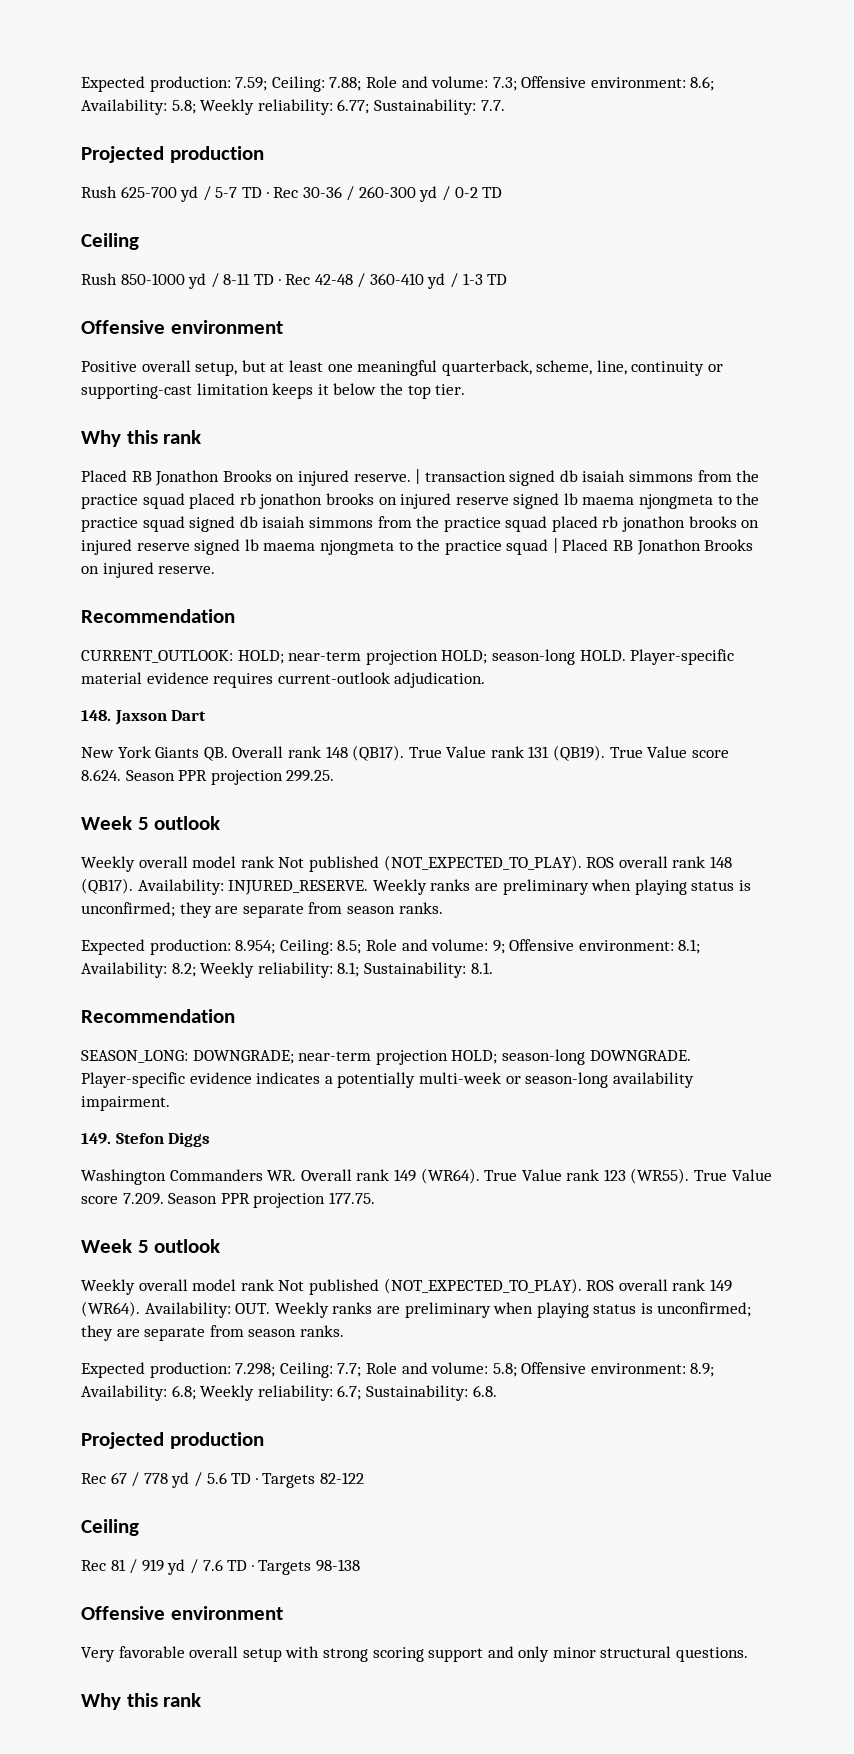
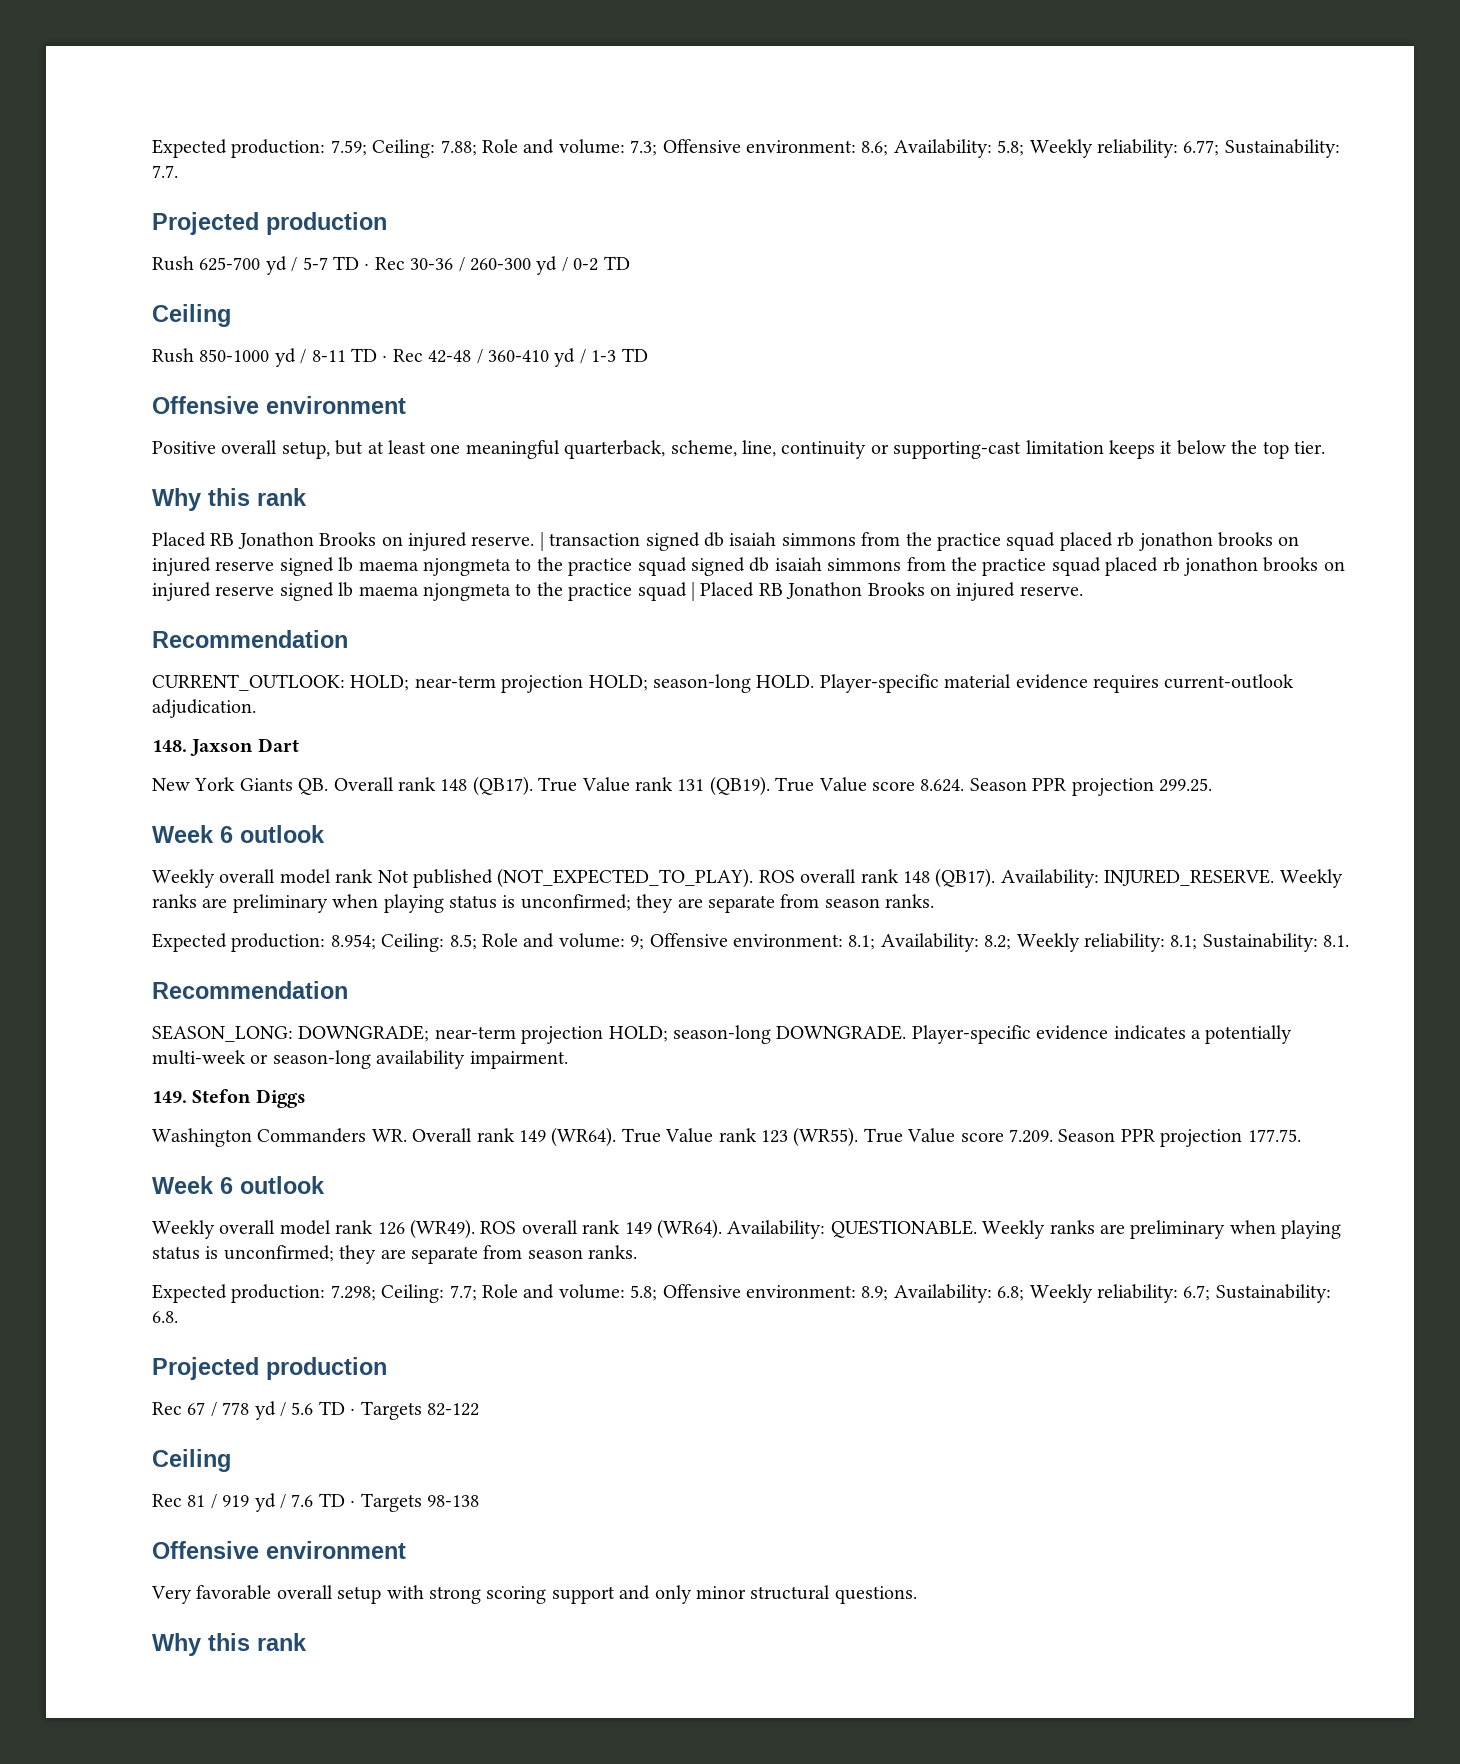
  True Value score 8.624. Season PPR projection 299.25.
- Week 5 outlook
+ Week 6 outlook
  True Value score 7.209. Season PPR projection 177.75.
- Week 5 outlook
- Weekly overall model rank Not published (NOT_EXPECTED_TO_PLAY).
+ Week 6 outlook
+ Weekly overall model rank 126 (WR49).
- Availability: OUT. Weekly ranks are preliminary when playing status is unconfirmed; they are separate from season ranks.
+ Availability: QUESTIONABLE. Weekly ranks are preliminary when playing status is unconfirmed; they are separate from season ranks.

